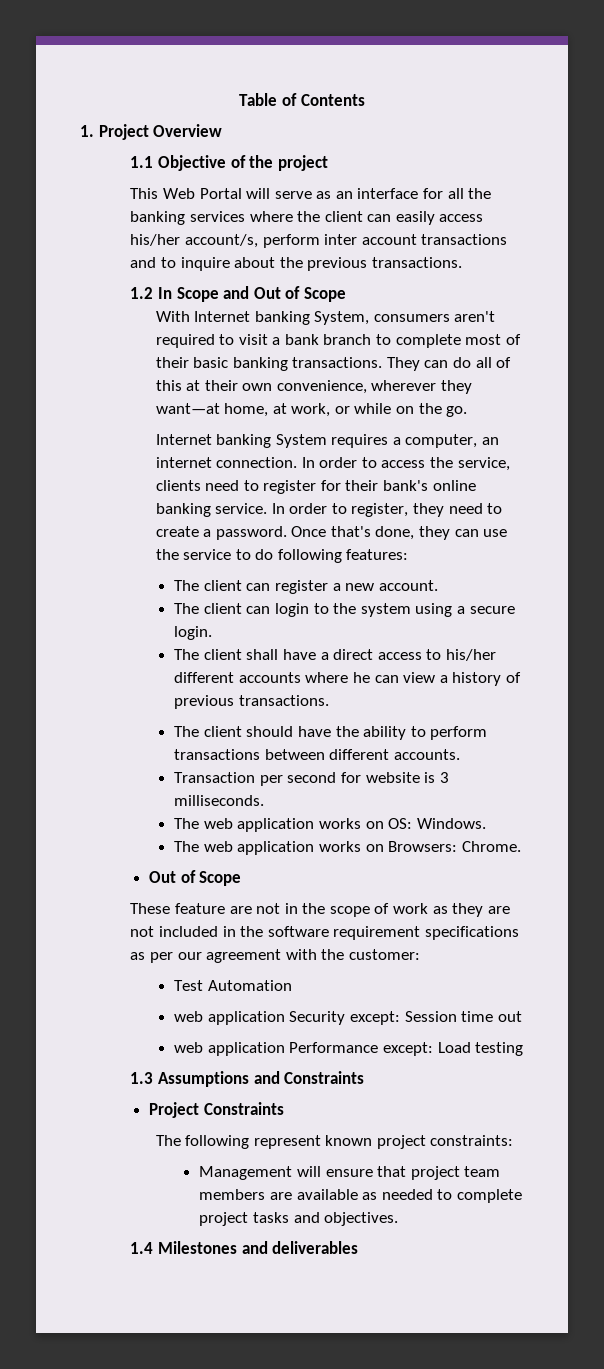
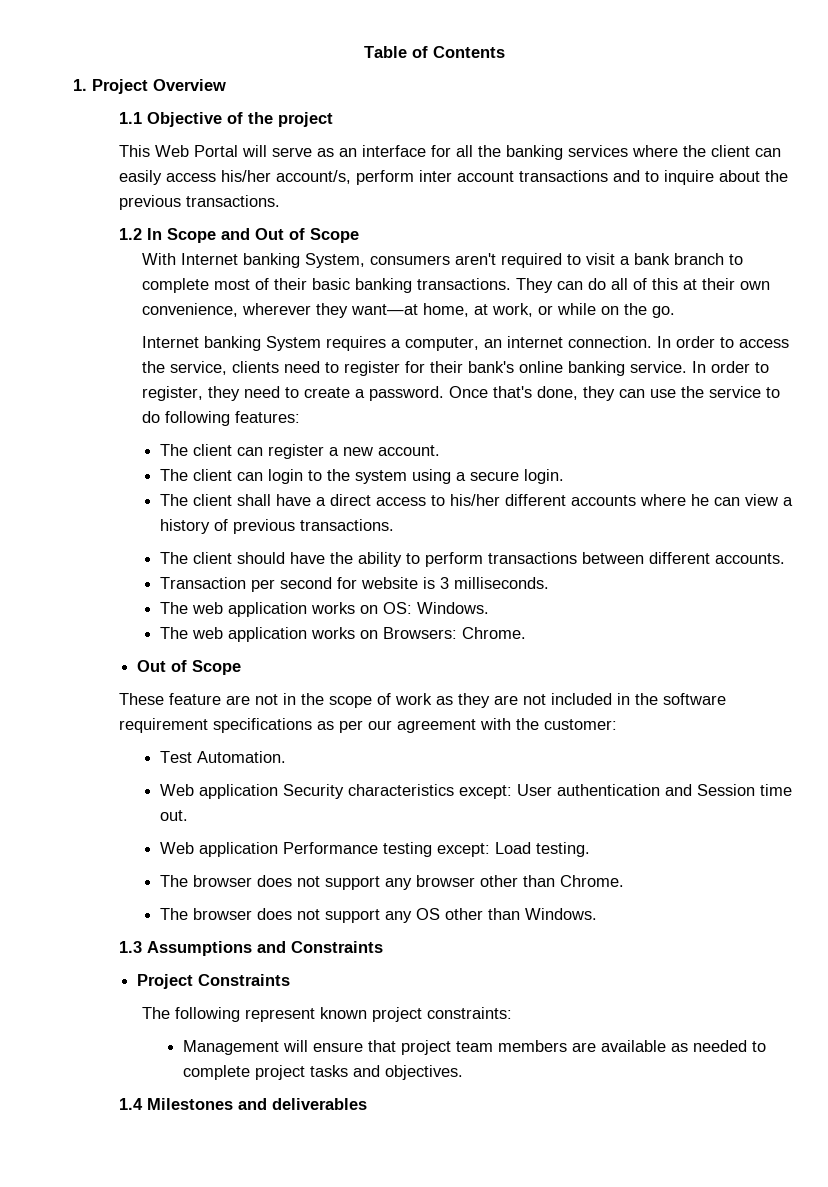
- Test Automation
- web application Security except: Session time out
- web application Performance except: Load testing
+ Test Automation.
+ Web application Security characteristics except: User authentication and Session time out.
+ Web application Performance testing except: Load testing.
+ The browser does not support any browser other than Chrome.
+ The browser does not support any OS other than Windows.

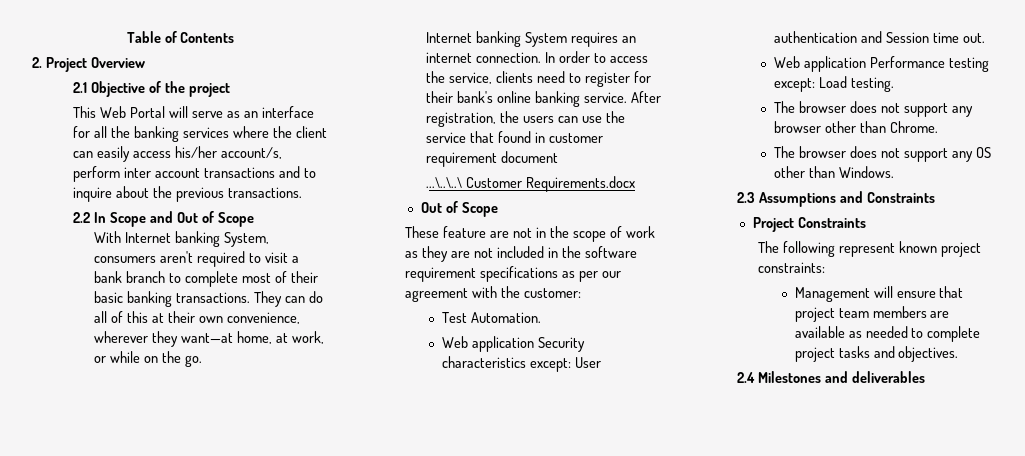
- 1. Project Overview
+ 2. Project Overview
- 1.1 Objective of the project
+ 2.1 Objective of the project
- 1.2 In Scope and Out of Scope
+ 2.2 In Scope and Out of Scope
- Internet banking System requires a computer, an internet connection.
+ Internet banking System requires an internet connection.
- In order to register, they need to create a password. Once that's done, they can use the service to do following features:
- The client can register a new account.
- The client can login to the system using a secure login.
- The client shall have a direct access to his/her different accounts where he can view a history of previous transactions.
- The client should have the ability to perform transactions between different accounts.
- Transaction per second for website is 3 milliseconds.
- The web application works on OS: Windows.
- The web application works on Browsers: Chrome.
+ After registration, the users can use the service that found in customer requirement document
+ ...\..\..\ Customer Requirements.docx
- 1.3 Assumptions and Constraints
+ 2.3 Assumptions and Constraints
- 1.4 Milestones and deliverables
+ 2.4 Milestones and deliverables

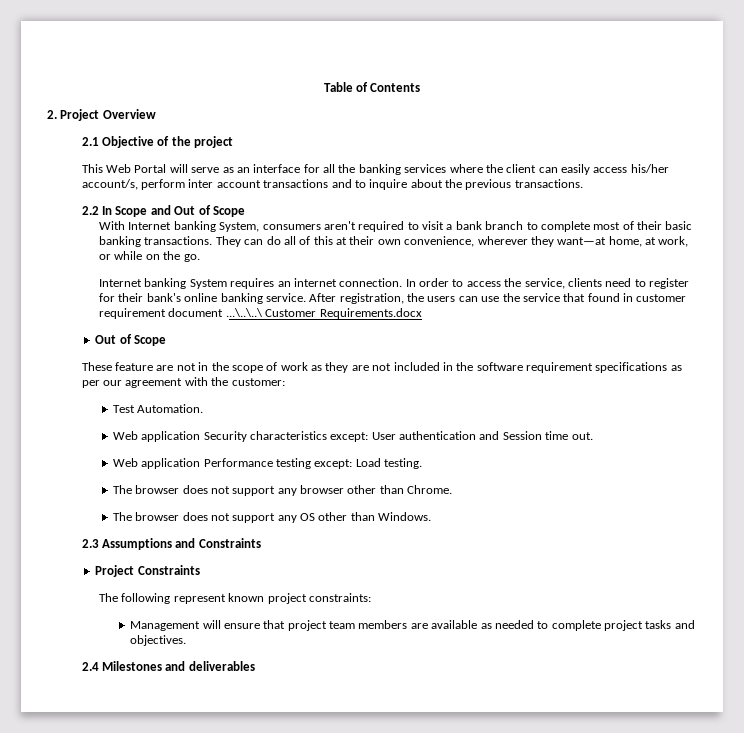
- After registration, the users can use the service that found in customer requirement document
- ...\..\..\ Customer Requirements.docx
+ After registration, the users can use the service that found in customer requirement document ...\..\..\ Customer Requirements.docx

